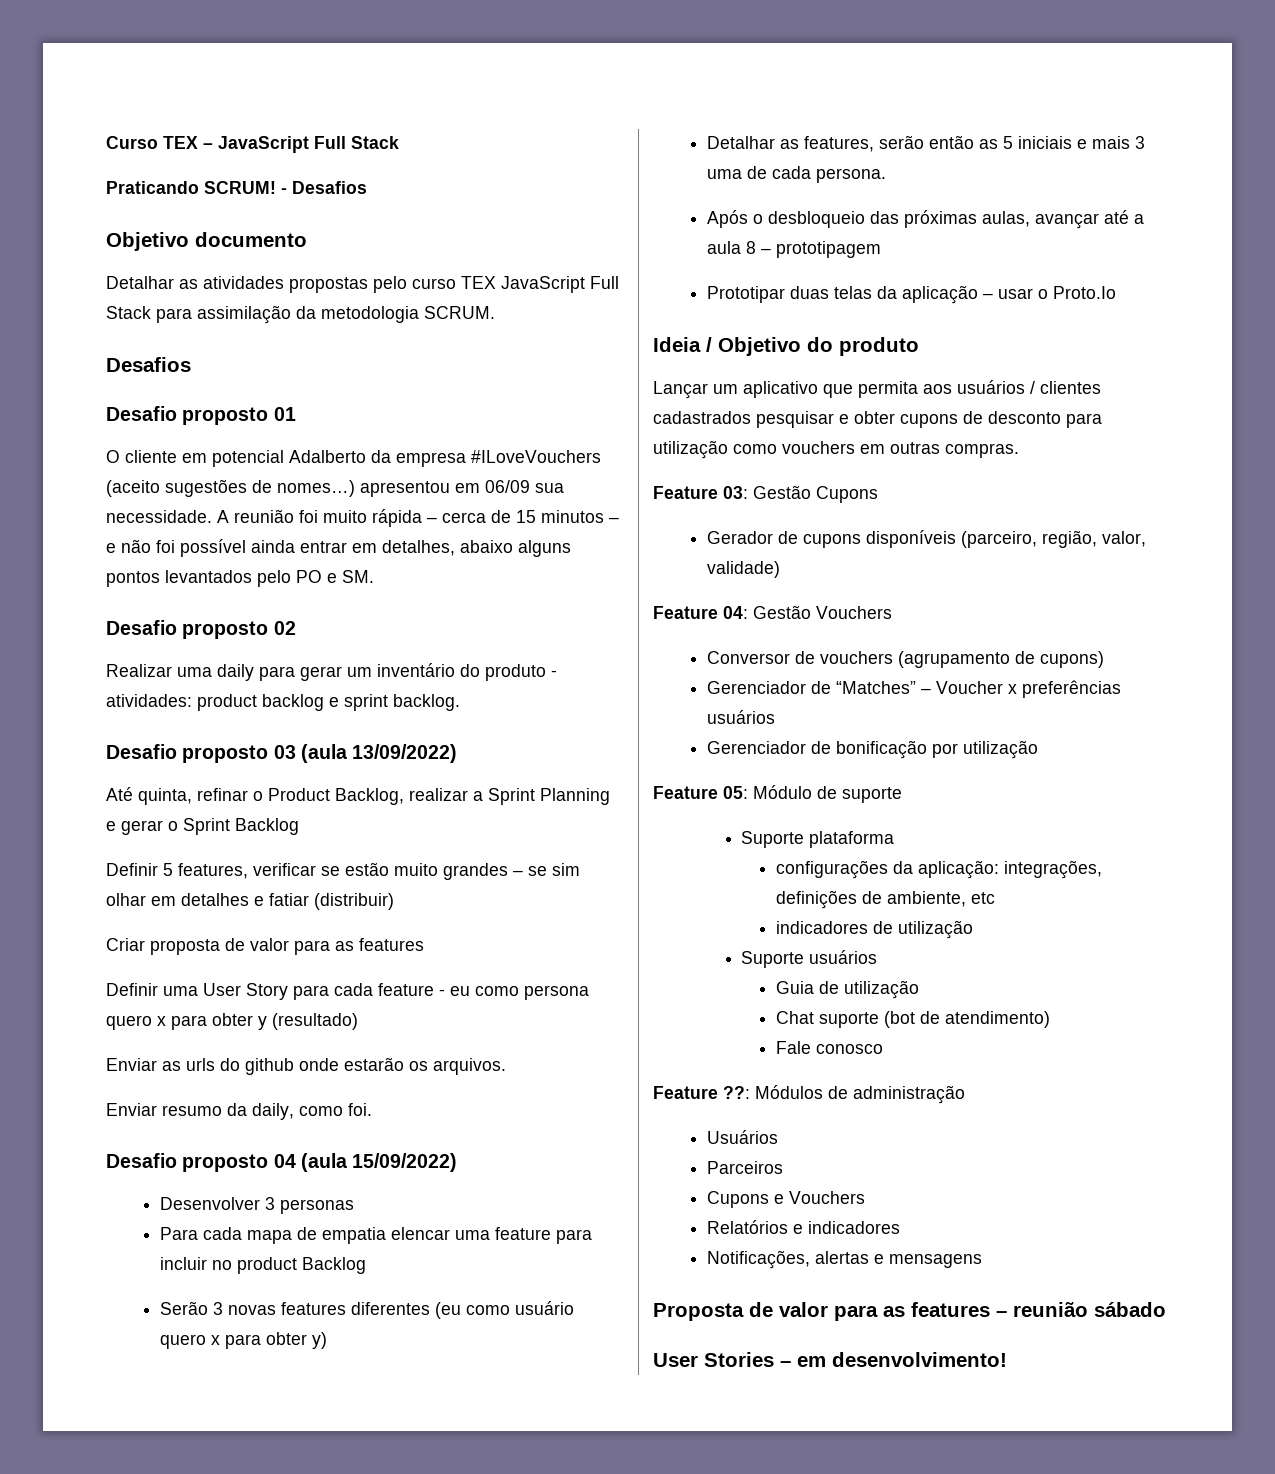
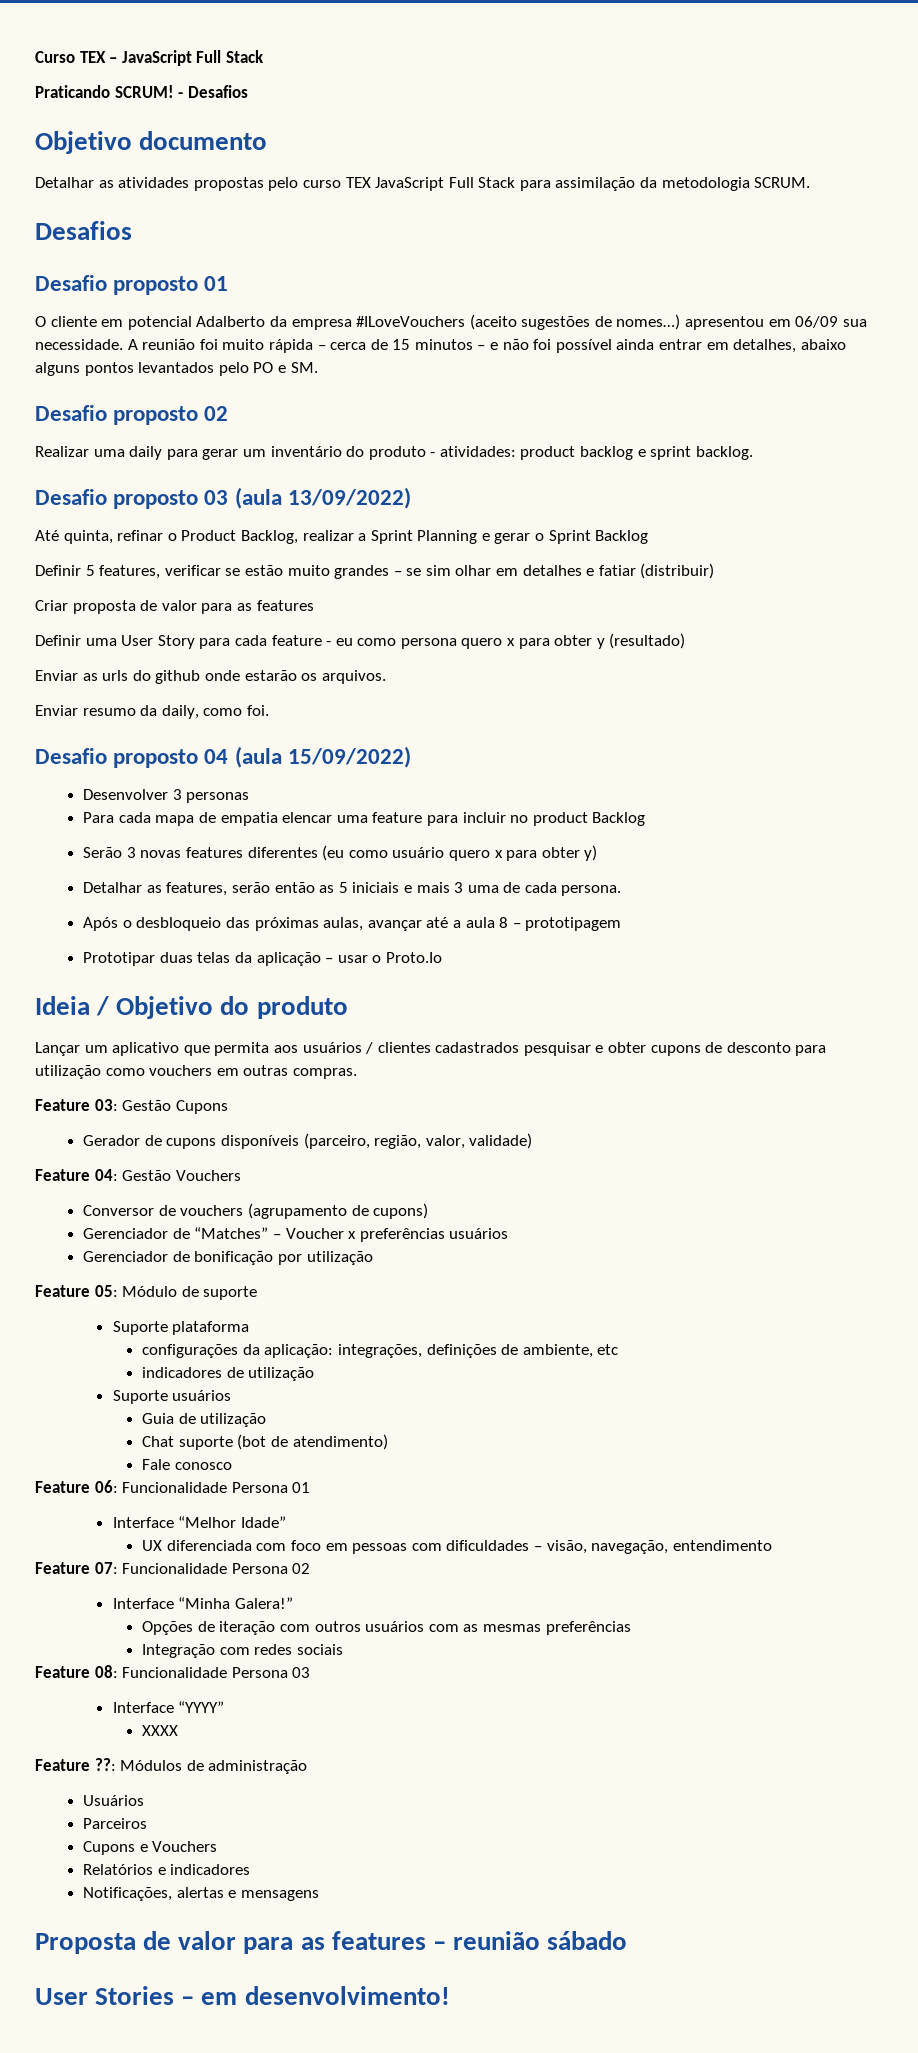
+ Feature 06: Funcionalidade Persona 01
+ Interface “Melhor Idade”
+ UX diferenciada com foco em pessoas com dificuldades – visão, navegação, entendimento
+ Feature 07: Funcionalidade Persona 02
+ Interface “Minha Galera!”
+ Opções de iteração com outros usuários com as mesmas preferências
+ Integração com redes sociais
+ Feature 08: Funcionalidade Persona 03
+ Interface “YYYY”
+ XXXX

